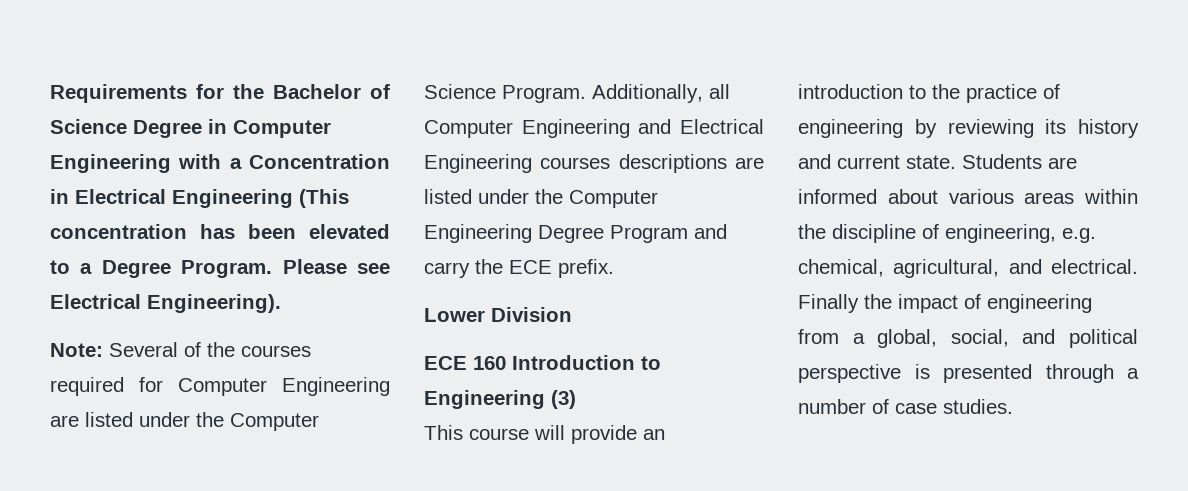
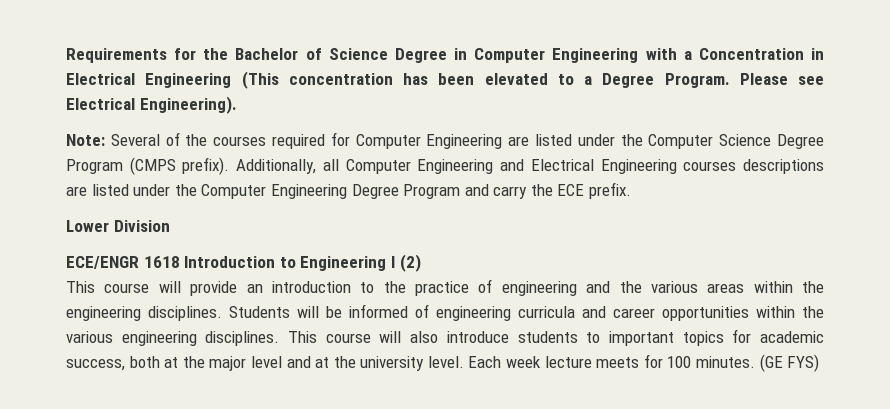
- Note: Several of the courses required for Computer Engineering are listed under the Computer Science Program.
+ Note: Several of the courses required for Computer Engineering are listed under the Computer Science Degree Program (CMPS prefix).
- ECE 160 Introduction to Engineering (3)
+ ECE/ENGR 1618 Introduction to Engineering I (2)
- This course will provide an introduction to the practice of engineering by reviewing its history and current state. Students are informed about various areas within the discipline of engineering, e.g. chemical, agricultural, and electrical. Finally the impact of engineering from a global, social, and political perspective is presented through a number of case studies.
+ This course will provide an introduction to the practice of engineering and the various areas within the engineering disciplines. Students will be informed of engineering curricula and career opportunities within the various engineering disciplines. This course will also introduce students to important topics for academic success, both at the major level and at the university level. Each week lecture meets for 100 minutes. (GE FYS)

